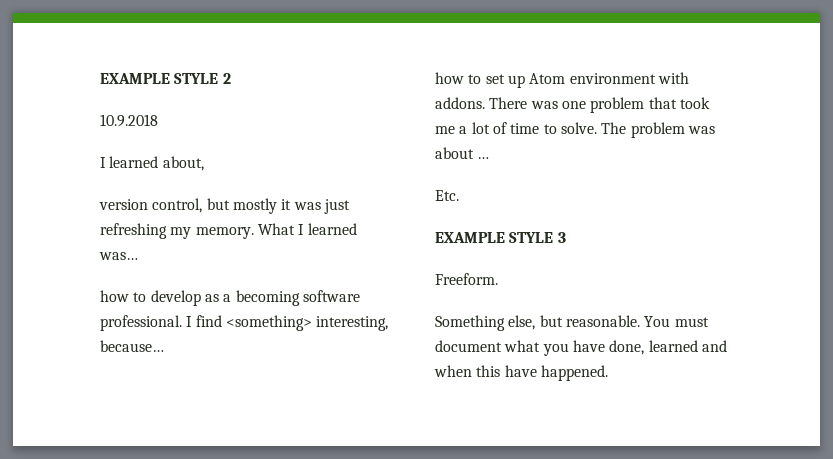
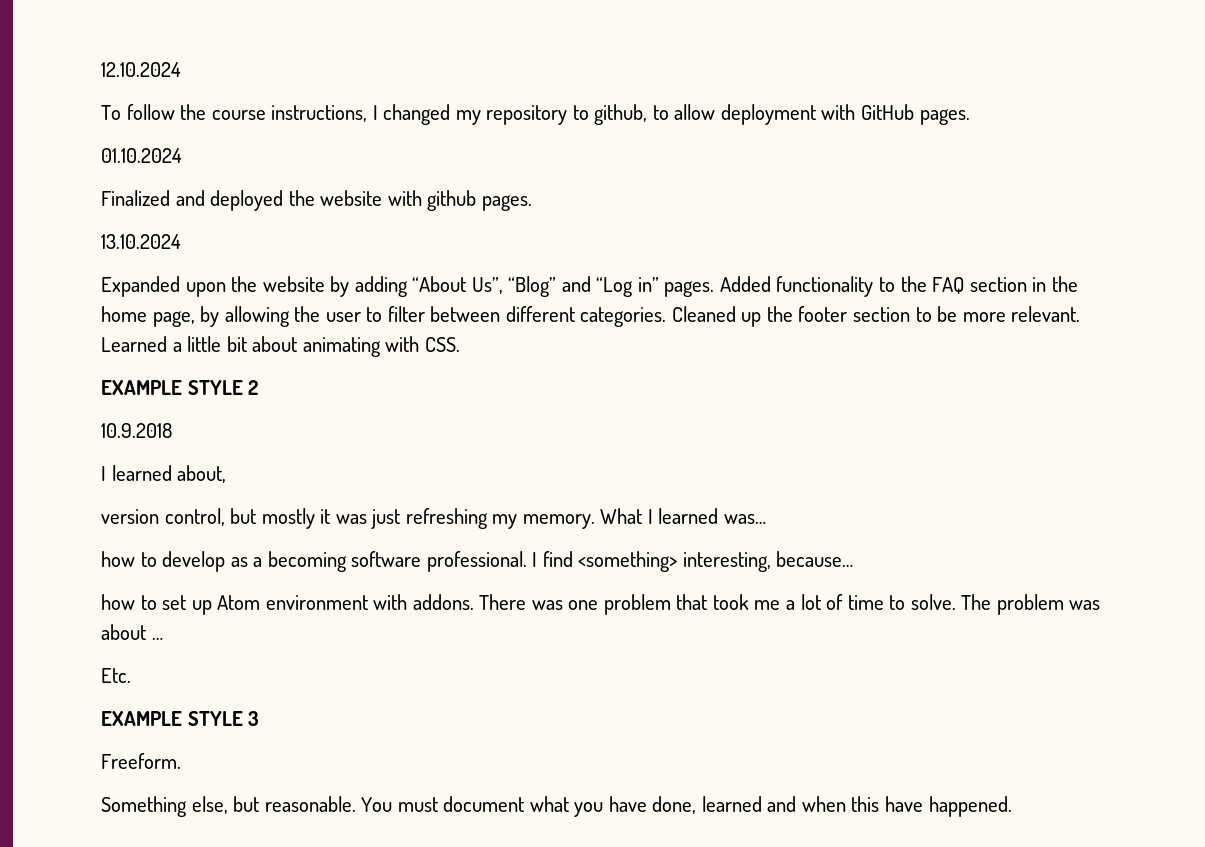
+ 12.10.2024
+ To follow the course instructions, I changed my repository to github, to allow deployment with GitHub pages.
+ 01.10.2024
+ Finalized and deployed the website with github pages.
+ 13.10.2024
+ Expanded upon the website by adding “About Us”, “Blog” and “Log in” pages. Added functionality to the FAQ section in the home page, by allowing the user to filter between different categories. Cleaned up the footer section to be more relevant. Learned a little bit about animating with CSS.

